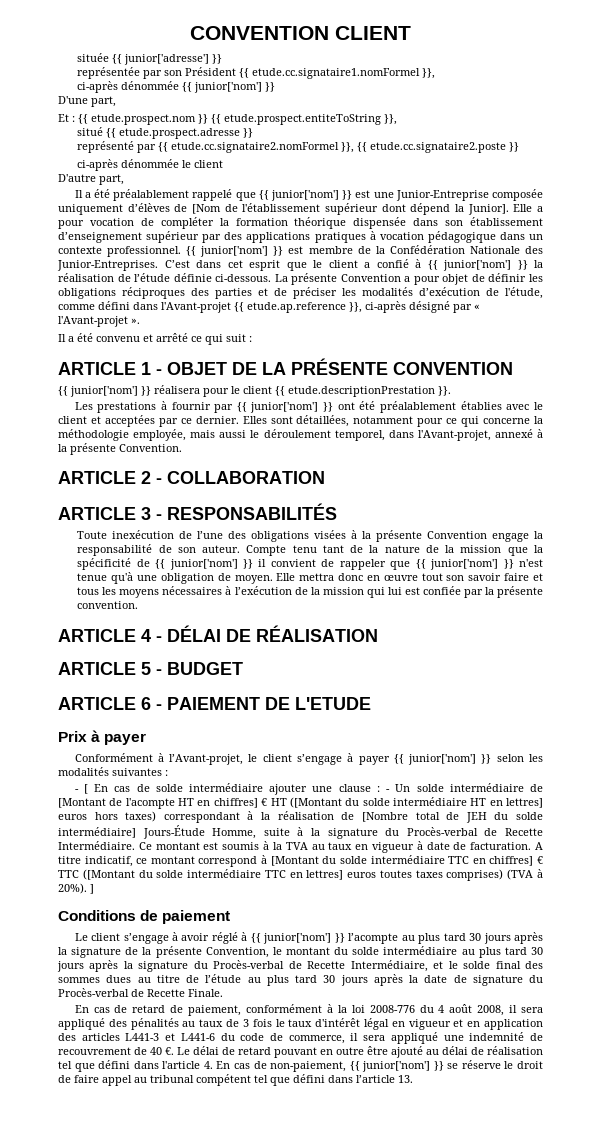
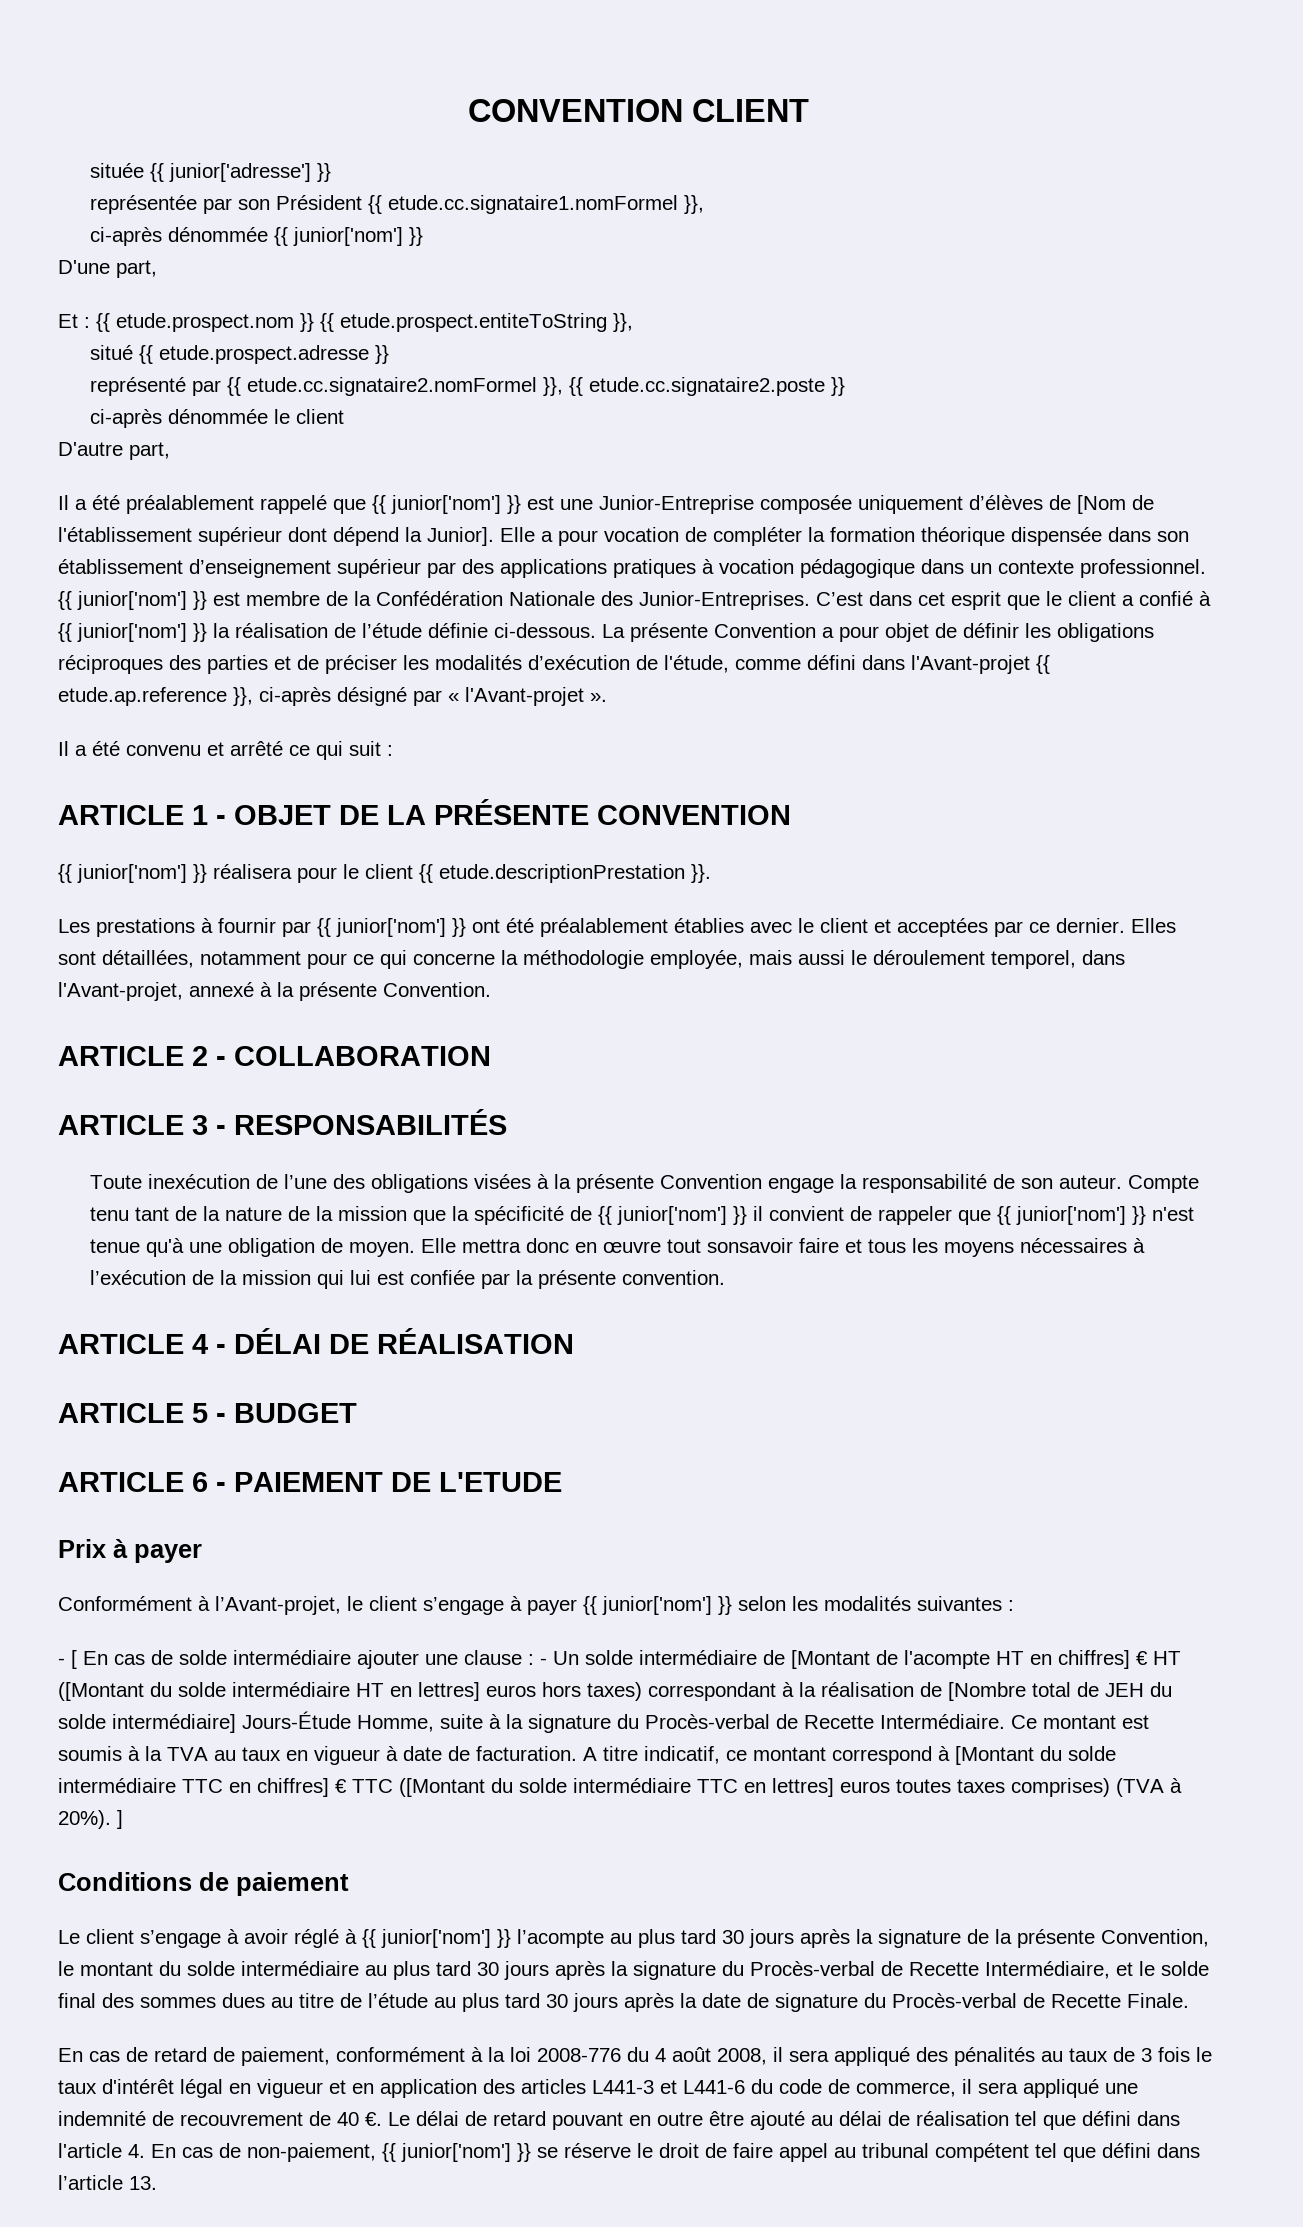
- Elle mettra donc en œuvre tout son savoir faire et tous les moyens nécessaires à l’exécution de la mission qui lui est confiée par la présente convention.
+ Elle mettra donc en œuvre tout sonsavoir faire et tous les moyens nécessaires à l’exécution de la mission qui lui est confiée par la présente convention.

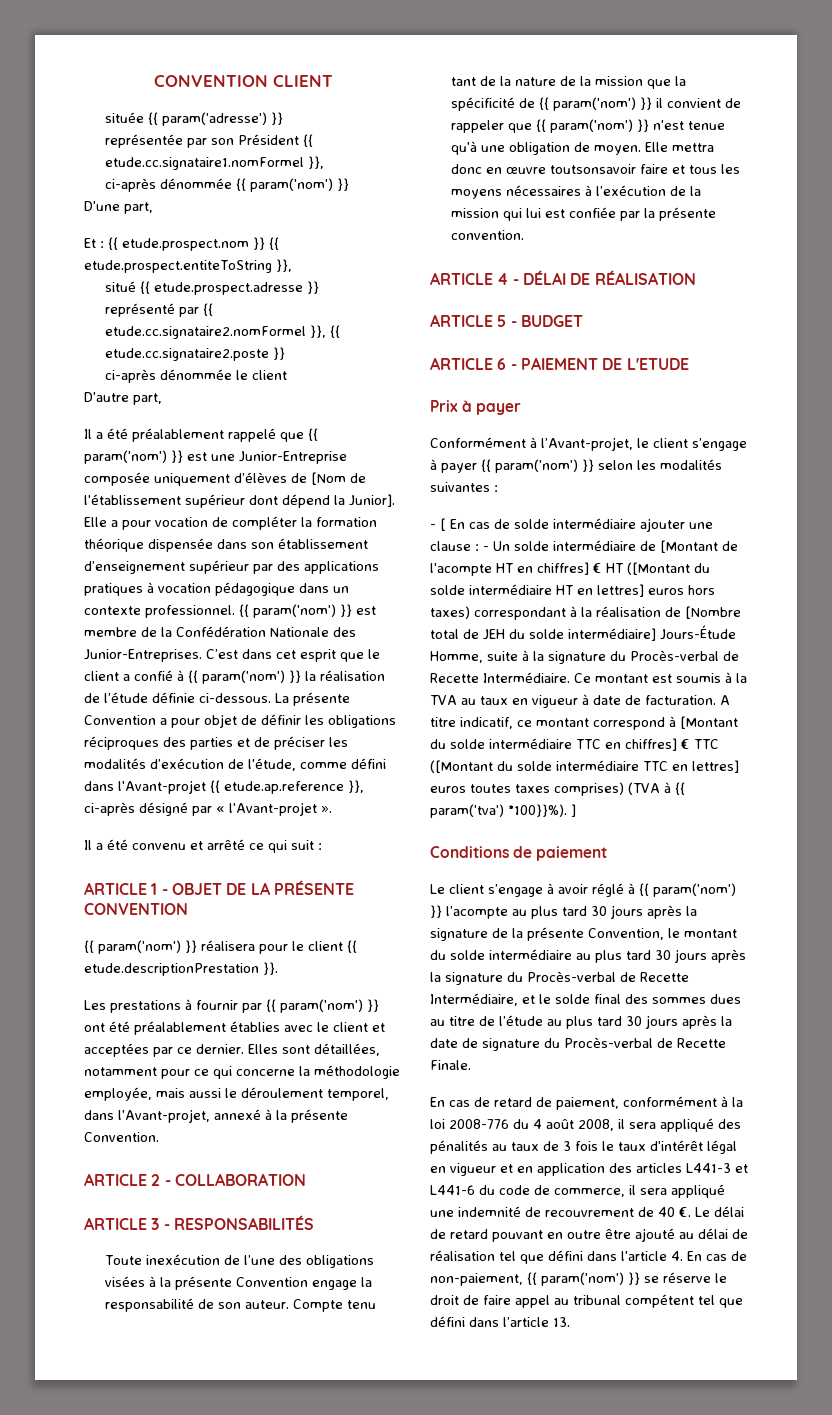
- située {{ junior['adresse'] }}
+ située {{ param('adresse') }}
- ci-après dénommée {{ junior['nom'] }}
+ ci-après dénommée {{ param('nom') }}
- Il a été préalablement rappelé que {{ junior['nom'] }} est une Junior-Entreprise composée uniquement d’élèves de [Nom de l'établissement supérieur dont dépend la Junior].
+ Il a été préalablement rappelé que {{ param('nom') }} est une Junior-Entreprise composée uniquement d’élèves de [Nom de l'établissement supérieur dont dépend la Junior].
- {{ junior['nom'] }} est membre de la Confédération Nationale des Junior-Entreprises.
+ {{ param('nom') }} est membre de la Confédération Nationale des Junior-Entreprises.
- C’est dans cet esprit que le client a confié à {{ junior['nom'] }} la réalisation de l’étude définie ci-dessous.
+ C’est dans cet esprit que le client a confié à {{ param('nom') }} la réalisation de l’étude définie ci-dessous.
- {{ junior['nom'] }} réalisera pour le client {{ etude.descriptionPrestation }}.
+ {{ param('nom') }} réalisera pour le client {{ etude.descriptionPrestation }}.
- Les prestations à fournir par {{ junior['nom'] }} ont été préalablement établies avec le client et acceptées par ce dernier.
+ Les prestations à fournir par {{ param('nom') }} ont été préalablement établies avec le client et acceptées par ce dernier.
- Compte tenu tant de la nature de la mission que la spécificité de {{ junior['nom'] }} il convient de rappeler que {{ junior['nom'] }} n'est tenue qu'à une obligation de moyen.
+ Compte tenu tant de la nature de la mission que la spécificité de {{ param('nom') }} il convient de rappeler que {{ param('nom') }} n'est tenue qu'à une obligation de moyen.
- Elle mettra donc en œuvre tout sonsavoir faire et tous les moyens nécessaires à l’exécution de la mission qui lui est confiée par la présente convention.
+ Elle mettra donc en œuvre toutsonsavoir faire et tous les moyens nécessaires à l’exécution de la mission qui lui est confiée par la présente convention.
- Conformément à l’Avant-projet, le client s’engage à payer {{ junior['nom'] }} selon les modalités suivantes :
+ Conformément à l’Avant-projet, le client s’engage à payer {{ param('nom') }} selon les modalités suivantes :
- A titre indicatif, ce montant correspond à [Montant du solde intermédiaire TTC en chiffres] € TTC ([Montant du solde intermédiaire TTC en lettres] euros toutes taxes comprises) (TVA à 20%). ]
+ A titre indicatif, ce montant correspond à [Montant du solde intermédiaire TTC en chiffres] € TTC ([Montant du solde intermédiaire TTC en lettres] euros toutes taxes comprises) (TVA à {{ param('tva') *100}}%). ]
- Le client s’engage à avoir réglé à {{ junior['nom'] }} l’acompte au plus tard 30 jours après la signature de la présente Convention, le montant du solde intermédiaire au plus tard 30 jours après la signature du Procès-verbal de Recette Intermédiaire, et le solde final des sommes dues au titre de l’étude au plus tard 30 jours après la date de signature du Procès-verbal de Recette Finale.
+ Le client s’engage à avoir réglé à {{ param('nom') }} l’acompte au plus tard 30 jours après la signature de la présente Convention, le montant du solde intermédiaire au plus tard 30 jours après la signature du Procès-verbal de Recette Intermédiaire, et le solde final des sommes dues au titre de l’étude au plus tard 30 jours après la date de signature du Procès-verbal de Recette Finale.
- Le délai de retard pouvant en outre être ajouté au délai de réalisation tel que défini dans l'article 4. En cas de non-paiement, {{ junior['nom'] }} se réserve le droit de faire appel au tribunal compétent tel que défini dans l’article 13.
+ Le délai de retard pouvant en outre être ajouté au délai de réalisation tel que défini dans l'article 4. En cas de non-paiement, {{ param('nom') }} se réserve le droit de faire appel au tribunal compétent tel que défini dans l’article 13.

